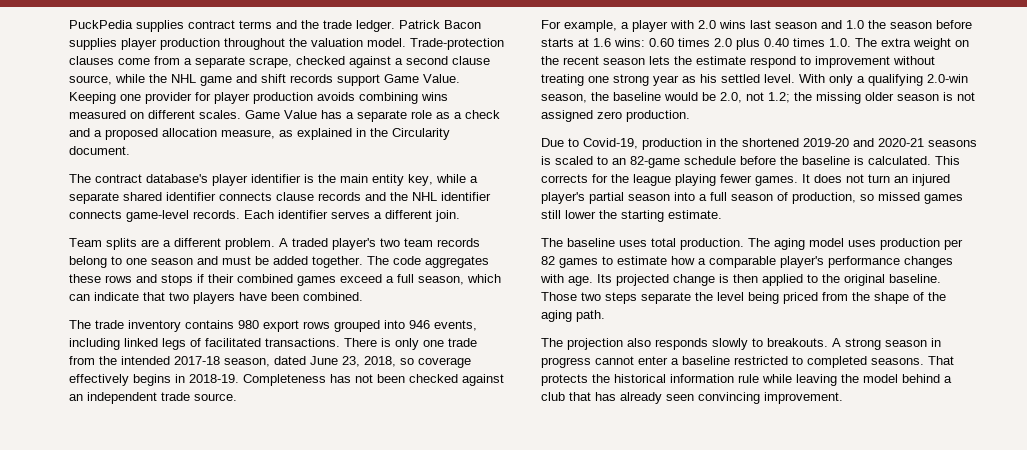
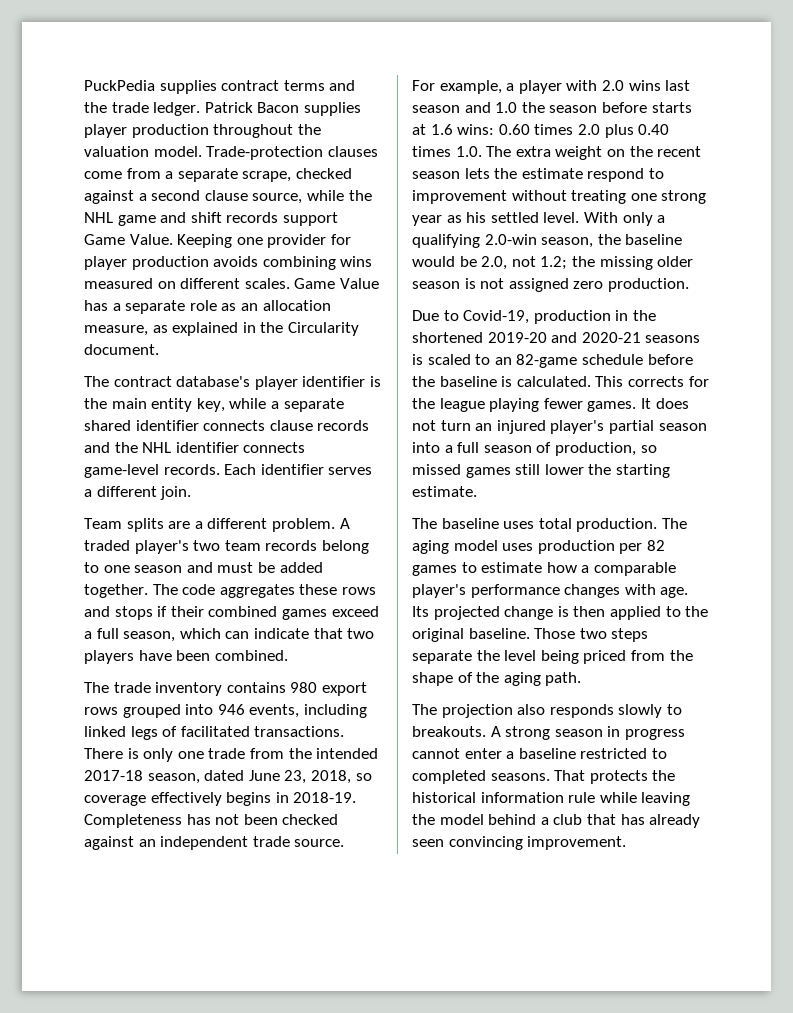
- Game Value has a separate role as a check and a proposed allocation measure, as explained in the Circularity document.
+ Game Value has a separate role as an allocation measure, as explained in the Circularity document.

